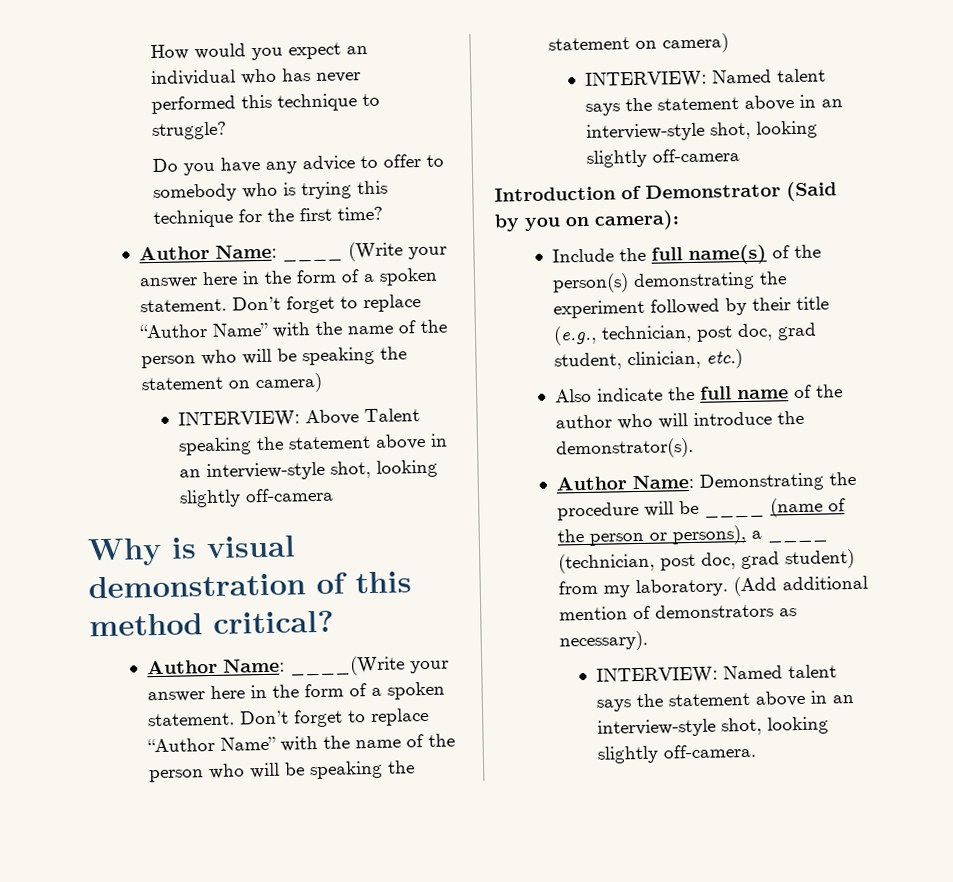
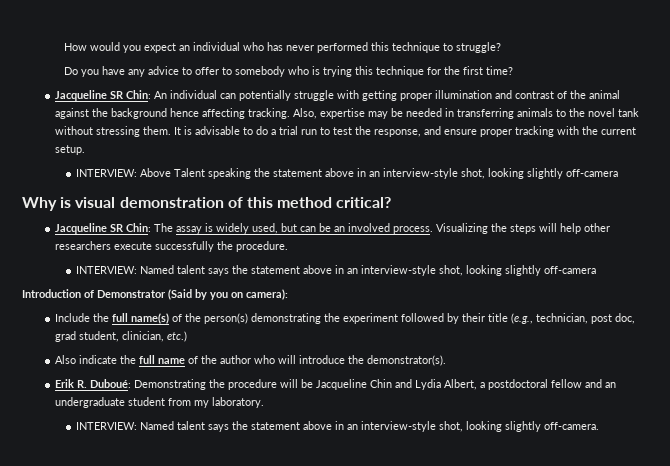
- Author Name: ____ (Write your answer here in the form of a spoken statement. Don’t forget to replace “Author Name” with the name of the person who will be speaking the statement on camera)
+ Jacqueline SR Chin: An individual can potentially struggle with getting proper illumination and contrast of the animal against the background hence affecting tracking. Also, expertise may be needed in transferring animals to the novel tank without stressing them. It is advisable to do a trial run to test the response, and ensure proper tracking with the current setup.
- Author Name: ____(Write your answer here in the form of a spoken statement. Don’t forget to replace “Author Name” with the name of the person who will be speaking the statement on camera)
+ Jacqueline SR Chin: The assay is widely used, but can be an involved process. Visualizing the steps will help other researchers execute successfully the procedure.
- Author Name: Demonstrating the procedure will be ____ (name of the person or persons), a ____ (technician, post doc, grad student) from my laboratory. (Add additional mention of demonstrators as necessary).
+ Erik R. Duboué: Demonstrating the procedure will be Jacqueline Chin and Lydia Albert, a postdoctoral fellow and an undergraduate student from my laboratory.

